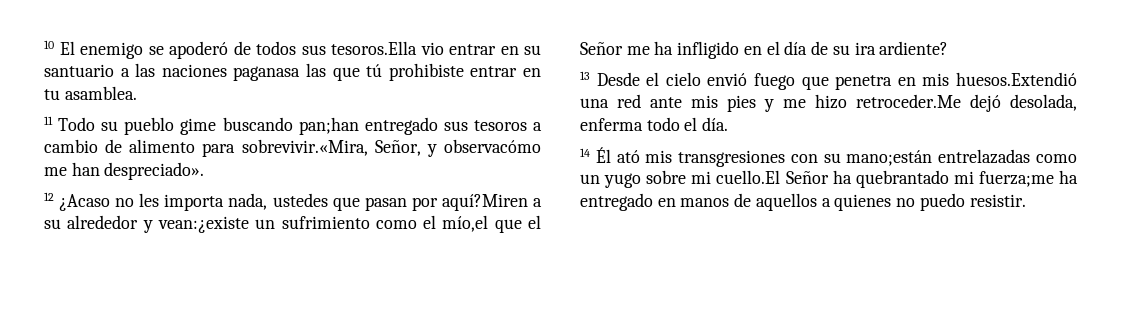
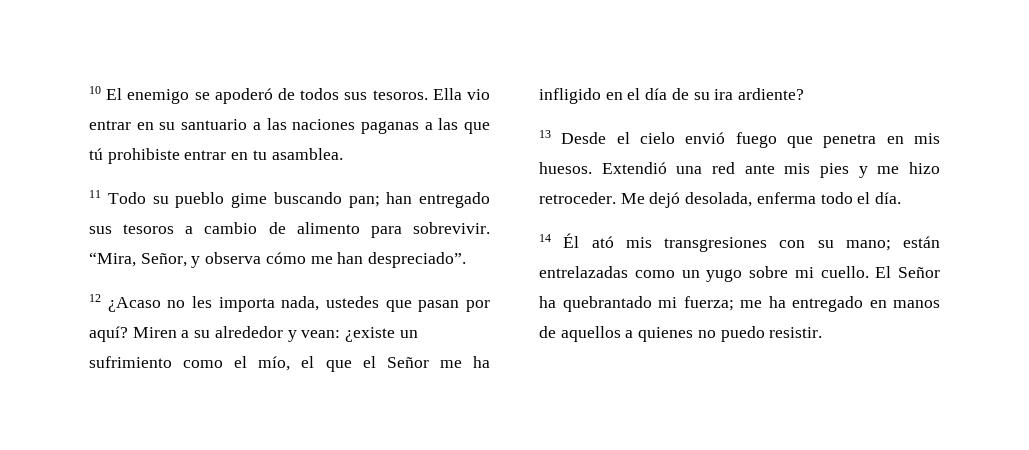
- 10 El enemigo se apoderó de todos sus tesoros.Ella vio entrar en su santuario a las naciones paganasa las que tú prohibiste entrar en tu asamblea.
+ 10 El enemigo se apoderó de todos sus tesoros. Ella vio entrar en su santuario a las naciones paganas a las que tú prohibiste entrar en tu asamblea.
- 11 Todo su pueblo gime buscando pan;han entregado sus tesoros a cambio de alimento para sobrevivir.«Mira, Señor, y observacómo me han despreciado».
+ 11 Todo su pueblo gime buscando pan; han entregado sus tesoros a cambio de alimento para sobrevivir. “Mira, Señor, y observa cómo me han despreciado”.
- 12 ¿Acaso no les importa nada, ustedes que pasan por aquí?Miren a su alrededor y vean:¿existe un sufrimiento como el mío,el que el Señor me ha infligido en el día de su ira ardiente?
+ 12 ¿Acaso no les importa nada, ustedes que pasan por aquí? Miren a su alrededor y vean: ¿existe un sufrimiento como el mío, el que el Señor me ha infligido en el día de su ira ardiente?
- 13 Desde el cielo envió fuego que penetra en mis huesos.Extendió una red ante mis pies y me hizo retroceder.Me dejó desolada, enferma todo el día.
+ 13 Desde el cielo envió fuego que penetra en mis huesos. Extendió una red ante mis pies y me hizo retroceder. Me dejó desolada, enferma todo el día.
- 14 Él ató mis transgresiones con su mano;están entrelazadas como un yugo sobre mi cuello.El Señor ha quebrantado mi fuerza;me ha entregado en manos de aquellos a quienes no puedo resistir.
+ 14 Él ató mis transgresiones con su mano; están entrelazadas como un yugo sobre mi cuello. El Señor ha quebrantado mi fuerza; me ha entregado en manos de aquellos a quienes no puedo resistir.

